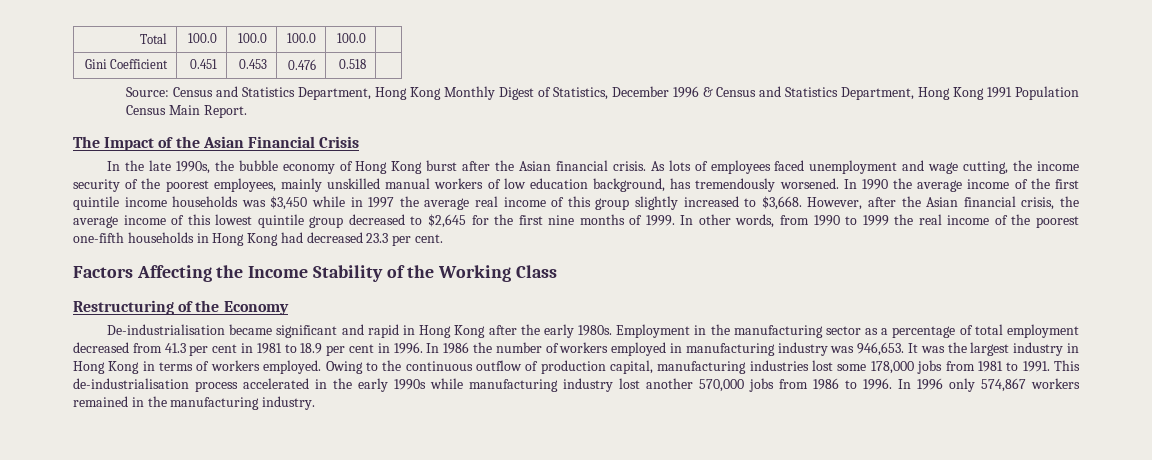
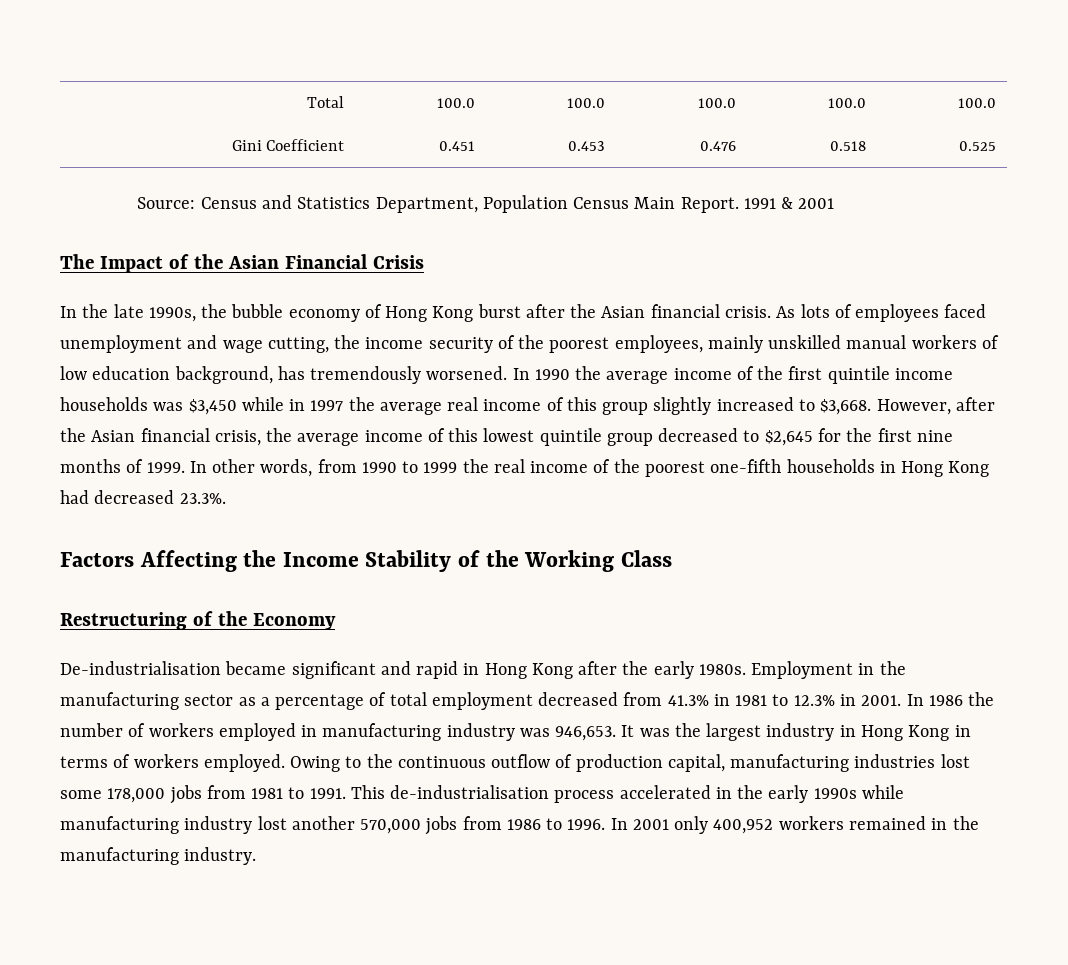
- Total | 100.0 | 100.0 | 100.0 | 100.0 |
+ Total | 100.0 | 100.0 | 100.0 | 100.0 | 100.0
- Gini Coefficient | 0.451 | 0.453 | 0.476 | 0.518 |
+ Gini Coefficient | 0.451 | 0.453 | 0.476 | 0.518 | 0.525
- Source: Census and Statistics Department, Hong Kong Monthly Digest of Statistics, December 1996 & Census and Statistics Department, Hong Kong 1991 Population Census Main Report.
+ Source: Census and Statistics Department, Population Census Main Report. 1991 & 2001
- In other words, from 1990 to 1999 the real income of the poorest one-fifth households in Hong Kong had decreased 23.3 per cent.
+ In other words, from 1990 to 1999 the real income of the poorest one-fifth households in Hong Kong had decreased 23.3%.
- Employment in the manufacturing sector as a percentage of total employment decreased from 41.3 per cent in 1981 to 18.9 per cent in 1996.
+ Employment in the manufacturing sector as a percentage of total employment decreased from 41.3% in 1981 to 12.3% in 2001.
- In 1996 only 574,867 workers remained in the manufacturing industry.
+ In 2001 only 400,952 workers remained in the manufacturing industry.

